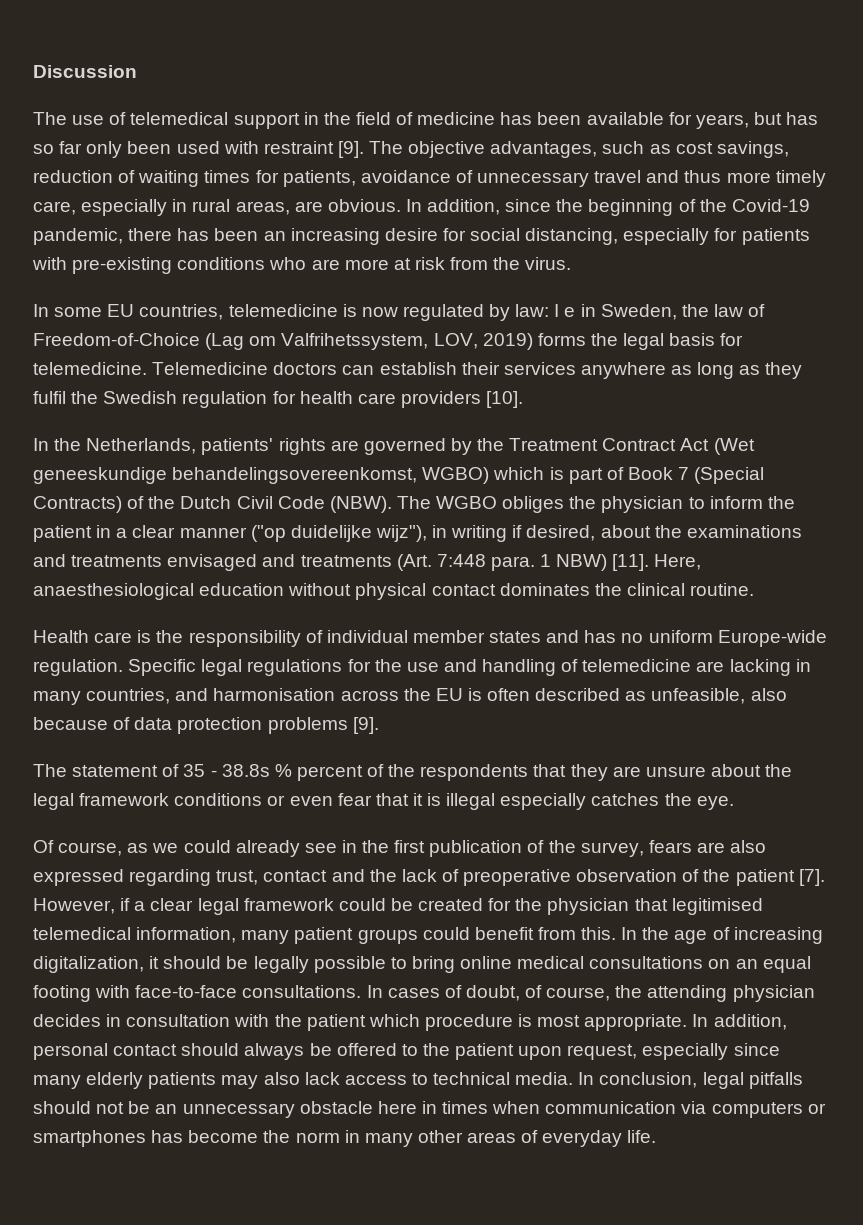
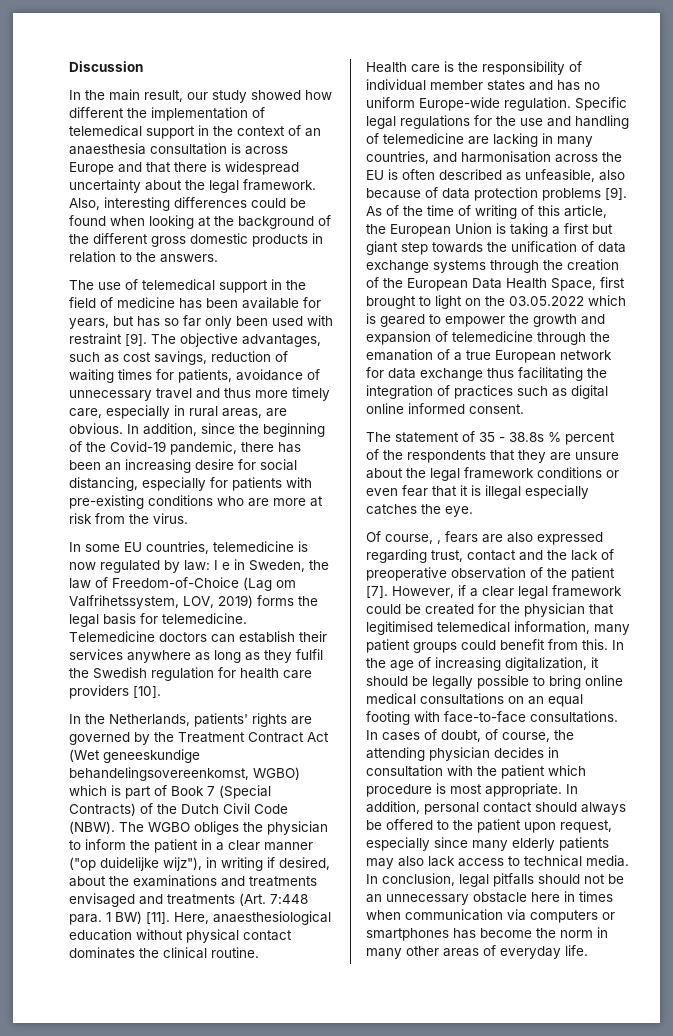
+ In the main result, our study showed how different the implementation of telemedical support in the context of an anaesthesia consultation is across Europe and that there is widespread uncertainty about the legal framework. Also, interesting differences could be found when looking at the background of the different gross domestic products in relation to the answers.
- The WGBO obliges the physician to inform the patient in a clear manner ("op duidelijke wijz"), in writing if desired, about the examinations and treatments envisaged and treatments (Art. 7:448 para. 1 NBW) [11].
+ The WGBO obliges the physician to inform the patient in a clear manner ("op duidelijke wijz"), in writing if desired, about the examinations and treatments envisaged and treatments (Art. 7:448 para. 1 BW) [11].
+ As of the time of writing of this article, the European Union is taking a first but giant step towards the unification of data exchange systems through the creation of the European Data Health Space, first brought to light on the 03.05.2022 which is geared to empower the growth and expansion of telemedicine through the emanation of a true European network for data exchange thus facilitating the integration of practices such as digital online informed consent.
- Of course, as we could already see in the first publication of the survey, fears are also expressed regarding trust, contact and the lack of preoperative observation of the patient [7].
+ Of course, , fears are also expressed regarding trust, contact and the lack of preoperative observation of the patient [7].

